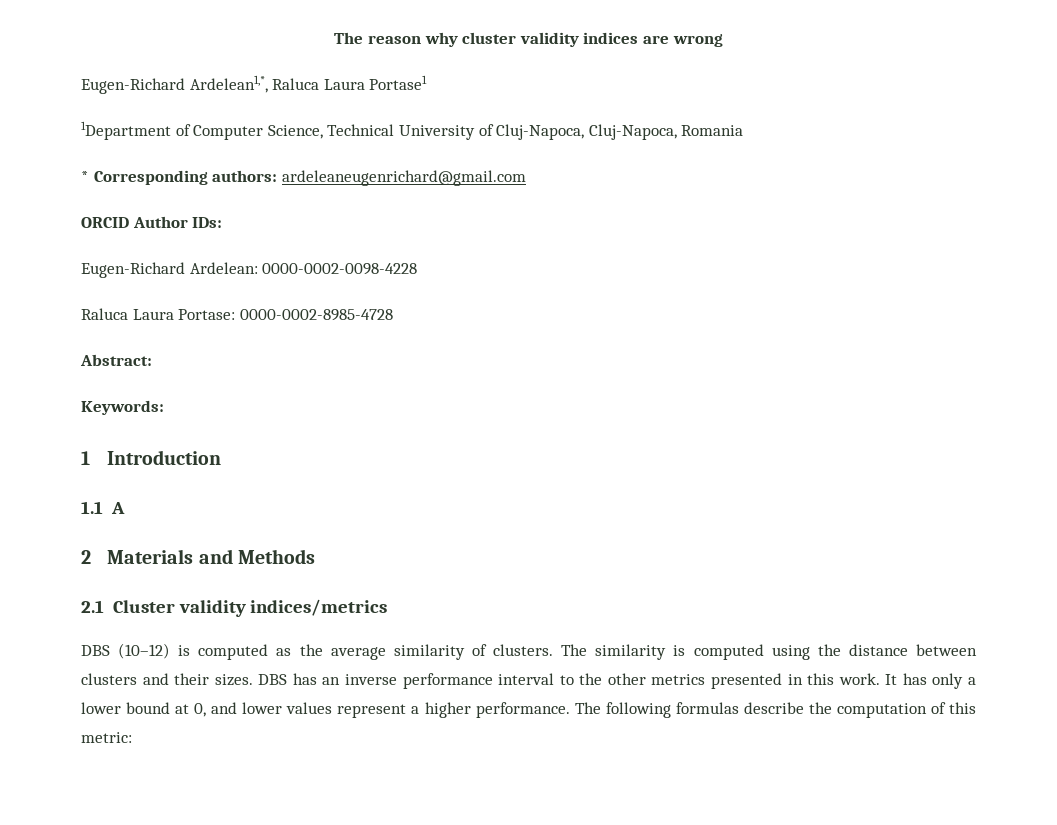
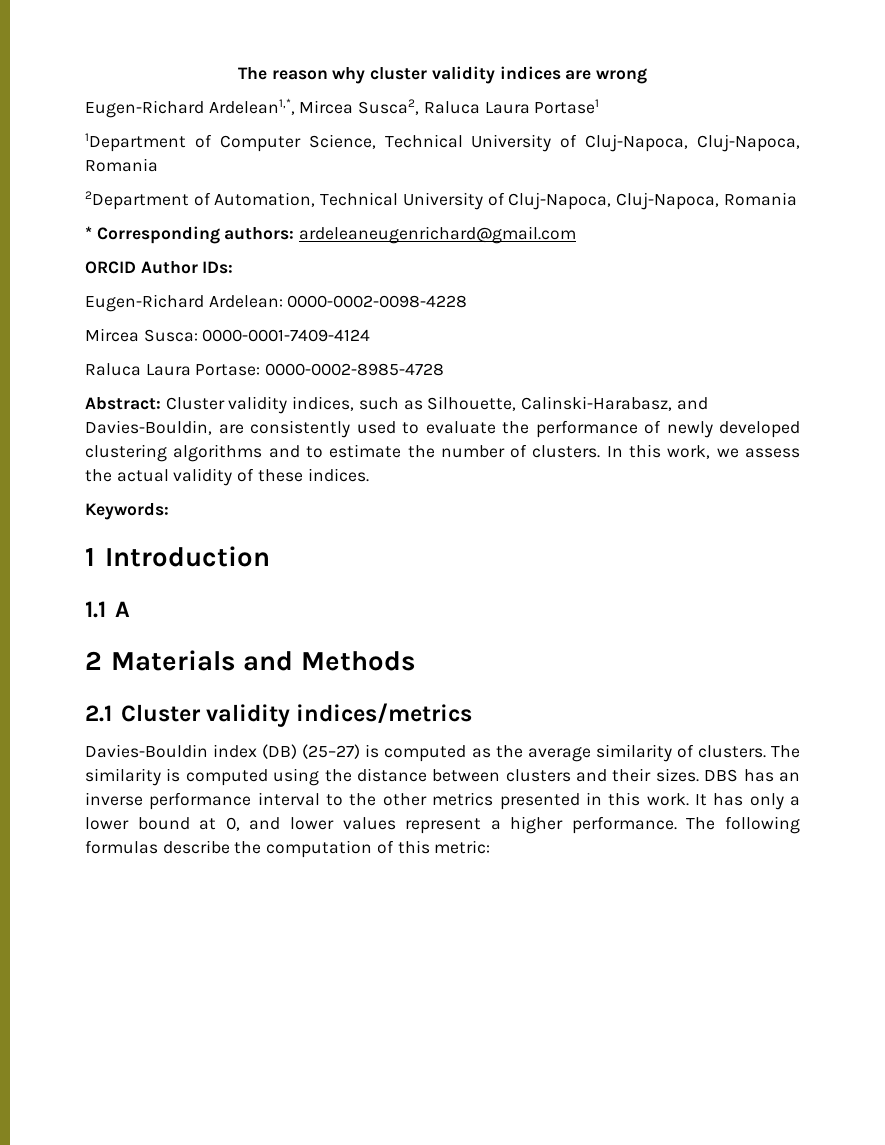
- Eugen-Richard Ardelean1,*, Raluca Laura Portase1
+ Eugen-Richard Ardelean1,*, Mircea Susca2, Raluca Laura Portase1
+ 2Department of Automation, Technical University of Cluj-Napoca, Cluj-Napoca, Romania
+ Mircea Susca: 0000-0001-7409-4124
- Abstract:
+ Abstract: Cluster validity indices, such as Silhouette, Calinski-Harabasz, and Davies-Bouldin, are consistently used to evaluate the performance of newly developed clustering algorithms and to estimate the number of clusters. In this work, we assess the actual validity of these indices.
- DBS (10–12) is computed as the average similarity of clusters.
+ Davies-Bouldin index (DB) (25–27) is computed as the average similarity of clusters.

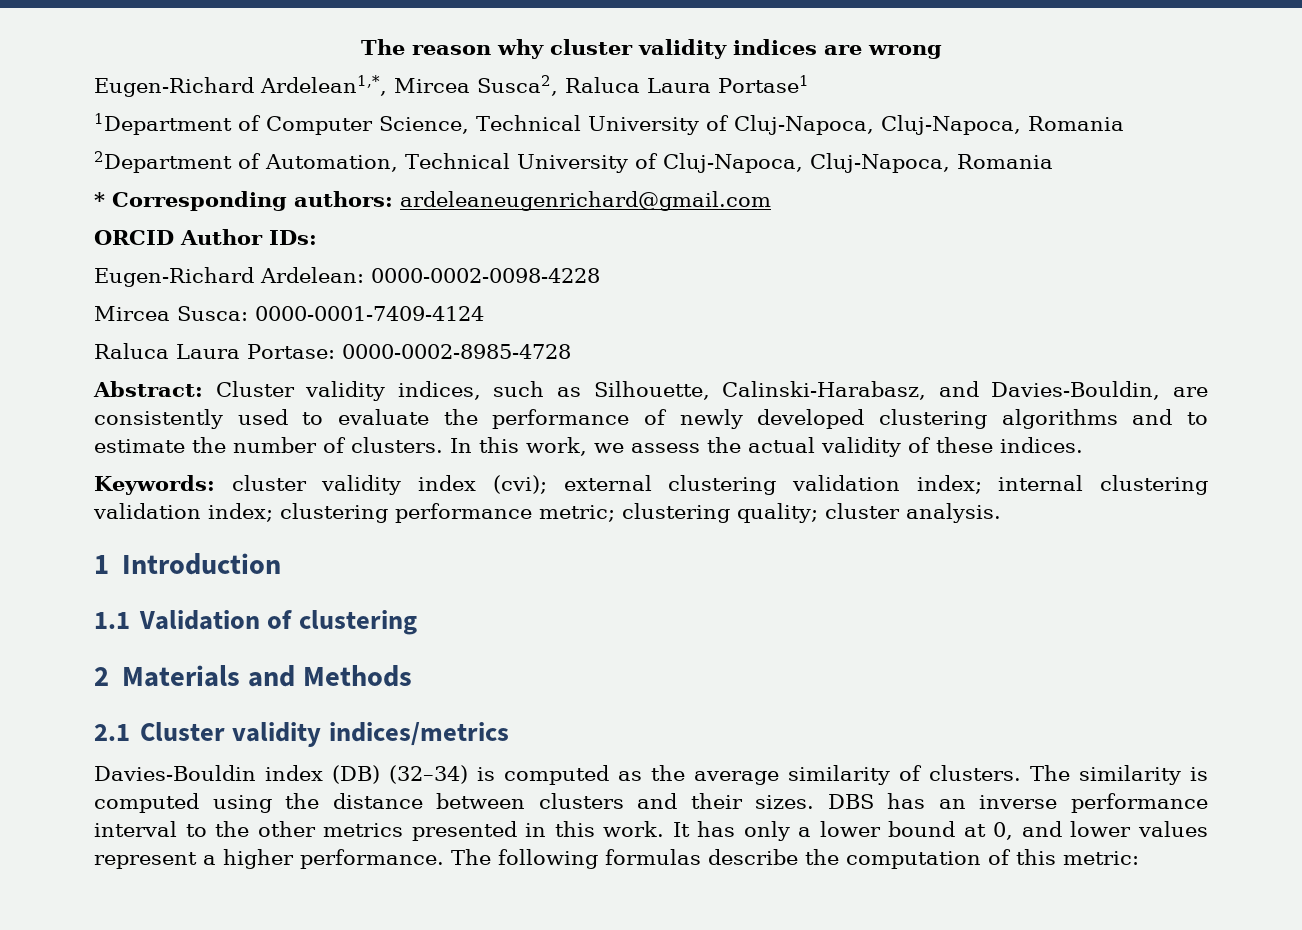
- Keywords:
+ Keywords: cluster validity index (cvi); external clustering validation index; internal clustering validation index; clustering performance metric; clustering quality; cluster analysis.
- 1.1 A
+ 1.1 Validation of clustering
- Davies-Bouldin index (DB) (25–27) is computed as the average similarity of clusters.
+ Davies-Bouldin index (DB) (32–34) is computed as the average similarity of clusters.

